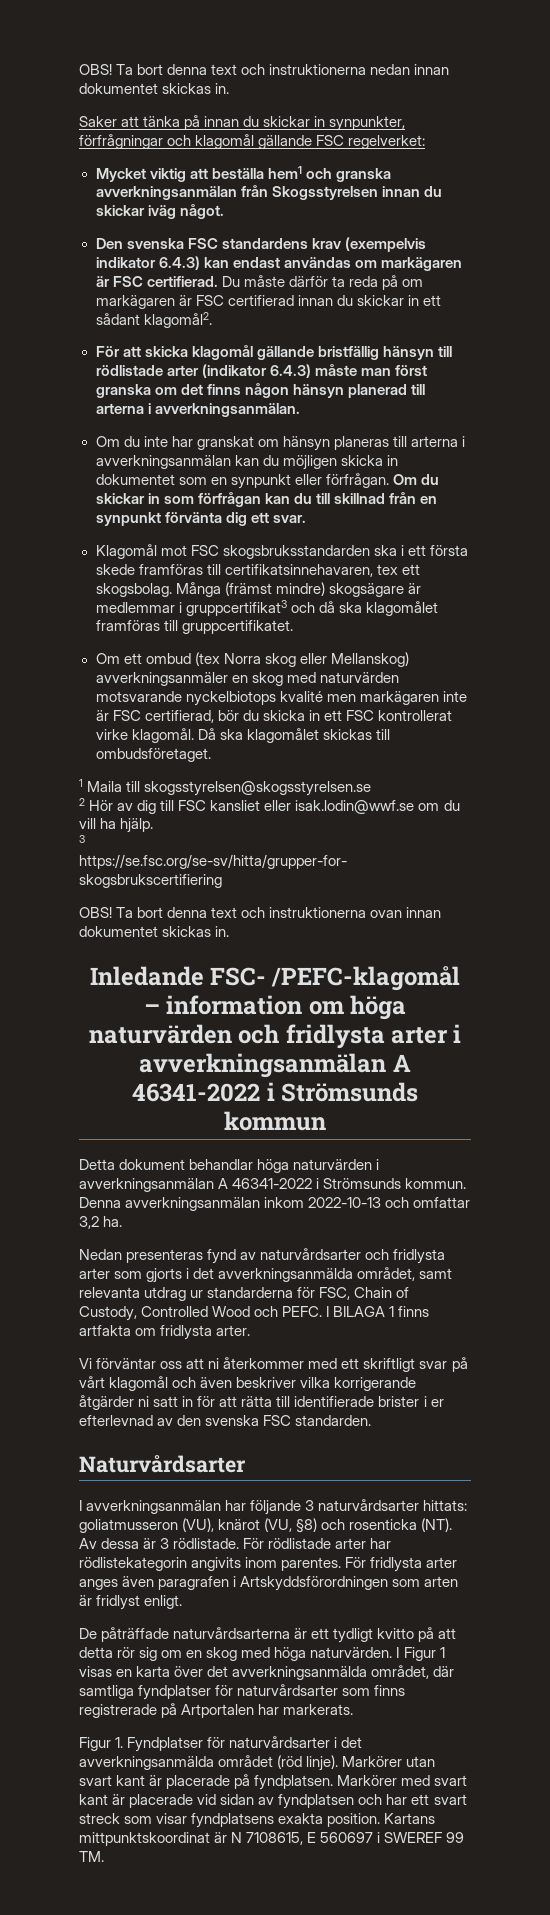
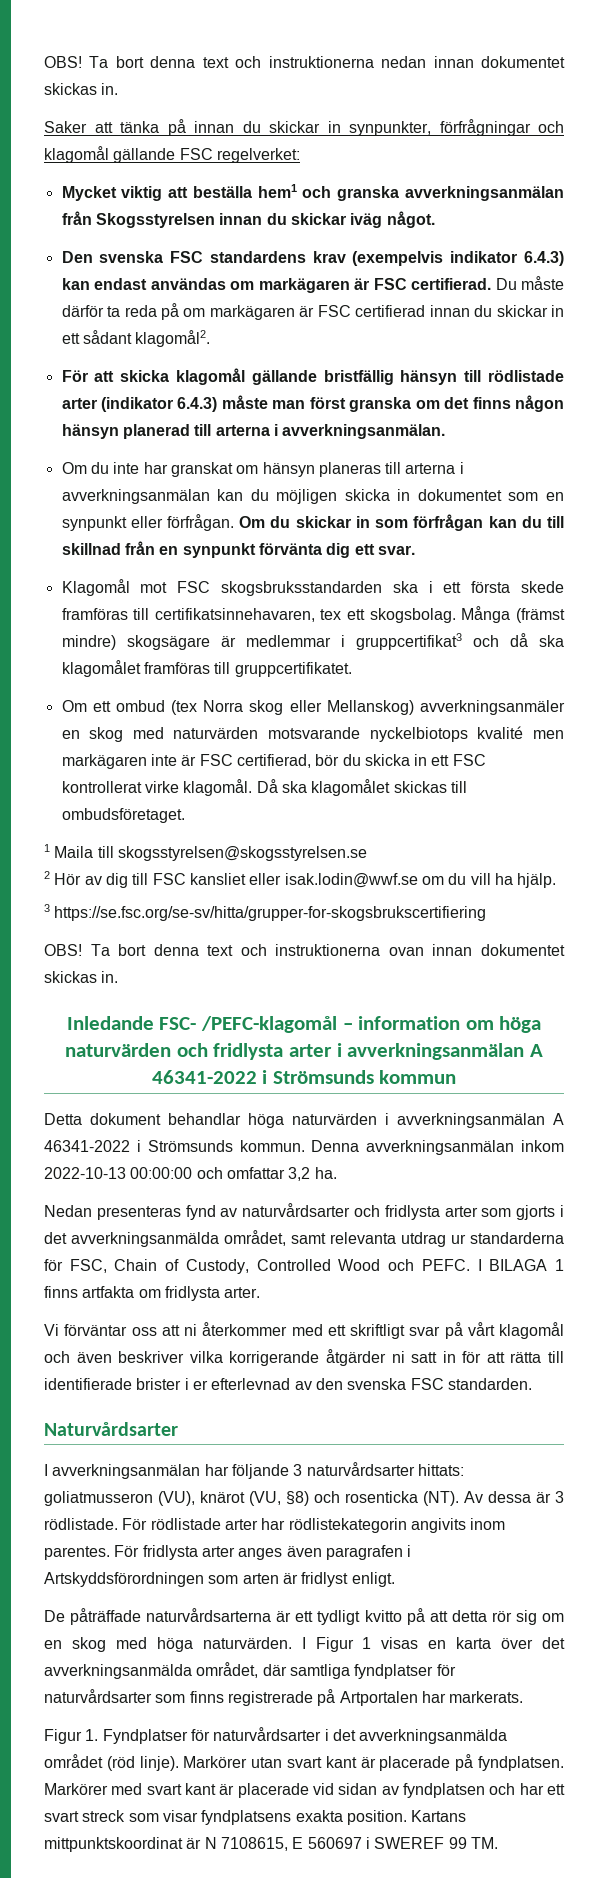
- Denna avverkningsanmälan inkom 2022-10-13 och omfattar 3,2 ha.
+ Denna avverkningsanmälan inkom 2022-10-13 00:00:00 och omfattar 3,2 ha.

